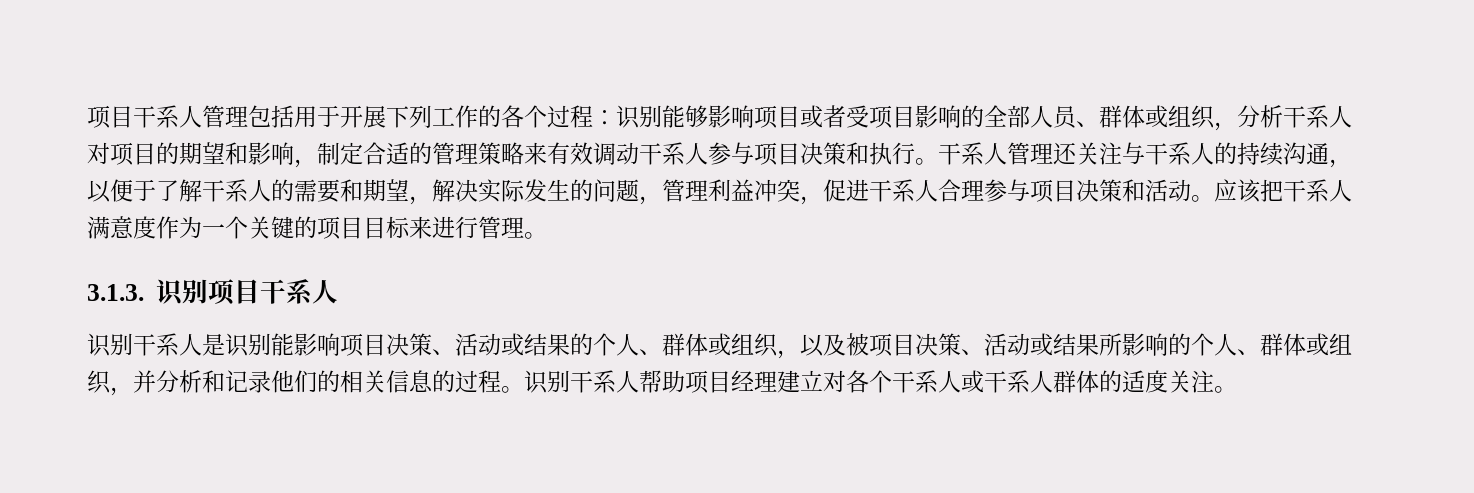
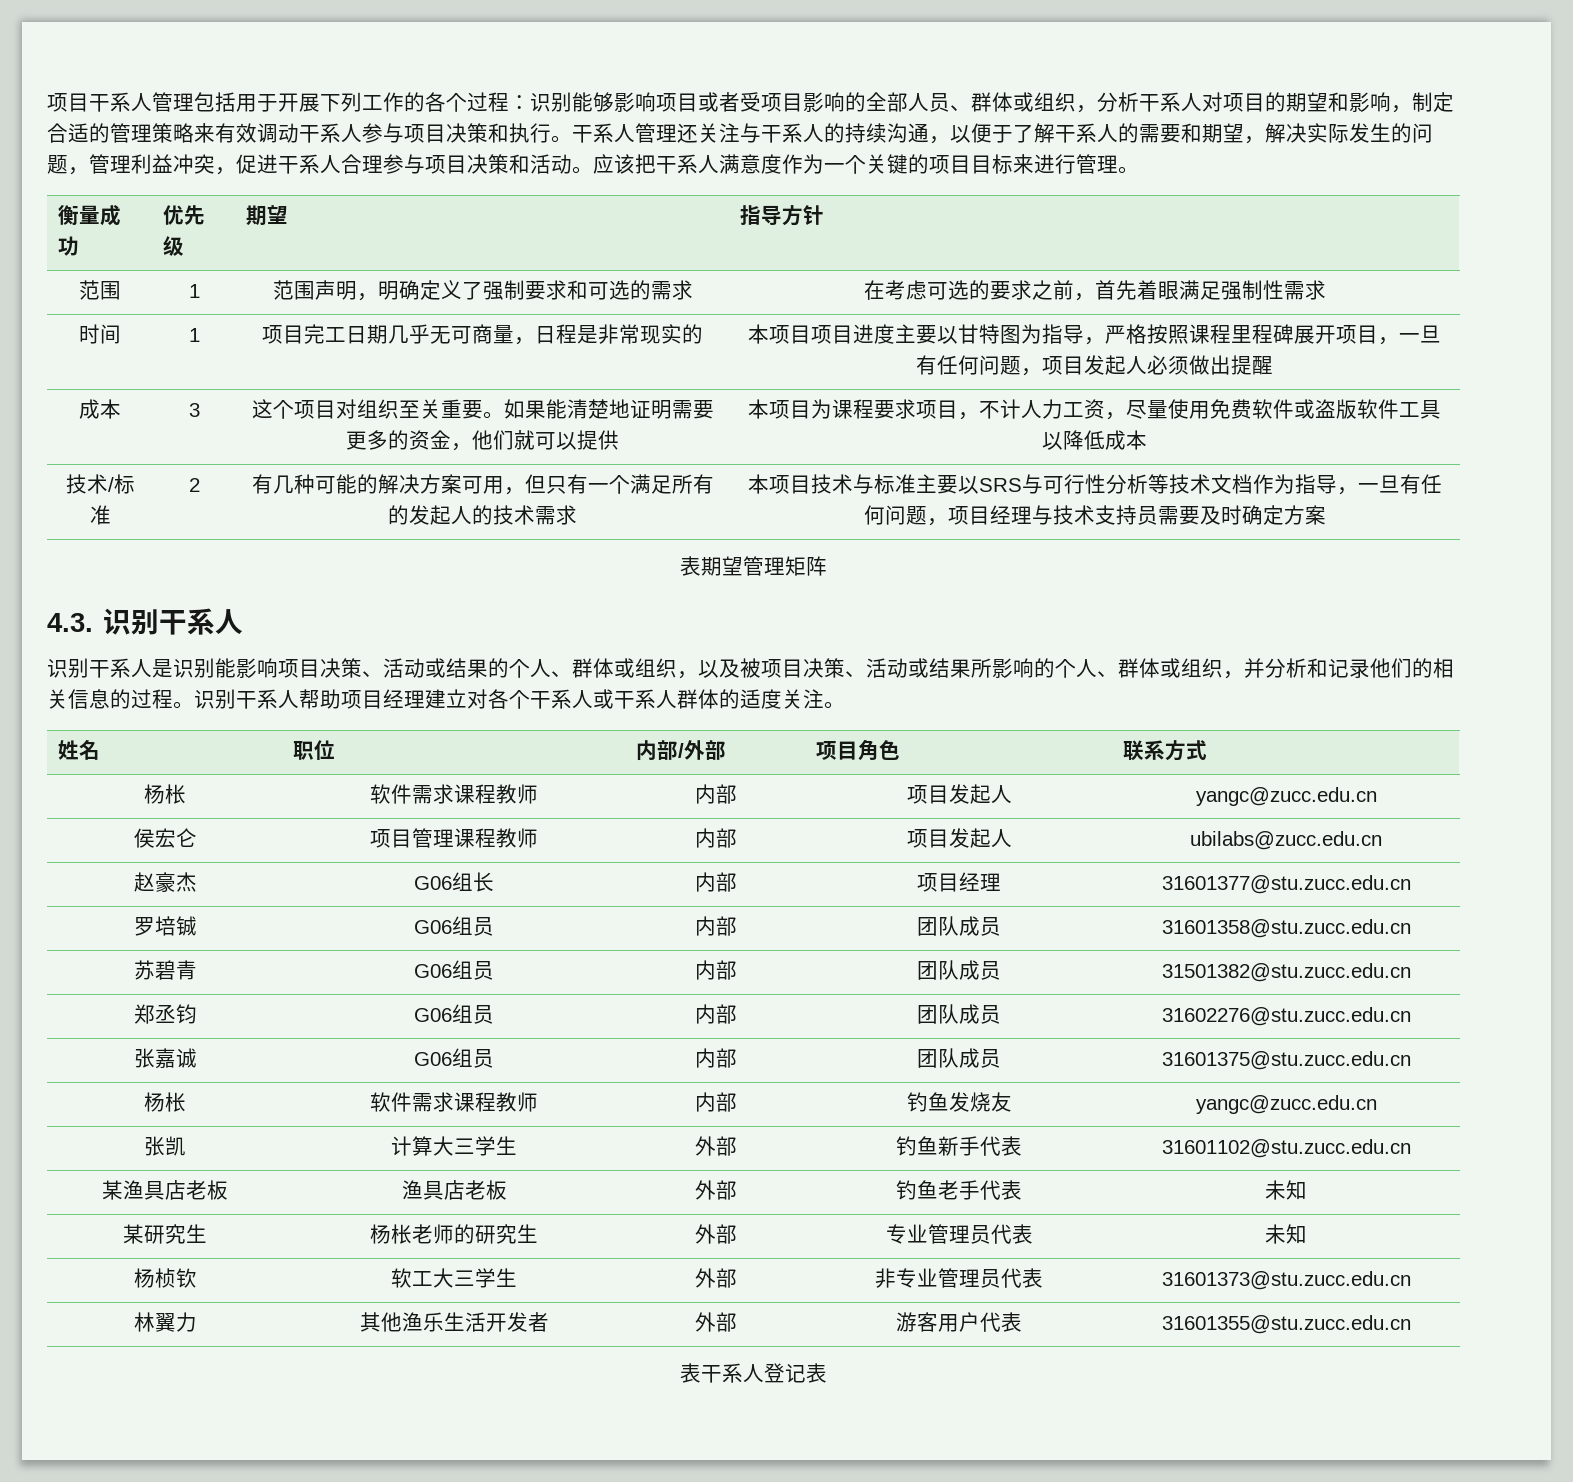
- 3.1.3.识别项目干系人
+ 衡量成功 | 优先级 | 期望 | 指导方针
+ 范围 | 1 | 范围声明，明确定义了强制要求和可选的需求 | 在考虑可选的要求之前，首先着眼满足强制性需求
+ 时间 | 1 | 项目完工日期几乎无可商量，日程是非常现实的 | 本项目项目进度主要以甘特图为指导，严格按照课程里程碑展开项目，一旦有任何问题，项目发起人必须做出提醒
+ 成本 | 3 | 这个项目对组织至关重要。如果能清楚地证明需要更多的资金，他们就可以提供 | 本项目为课程要求项目，不计人力工资，尽量使用免费软件或盗版软件工具以降低成本
+ 技术/标准 | 2 | 有几种可能的解决方案可用，但只有一个满足所有的发起人的技术需求 | 本项目技术与标准主要以SRS与可行性分析等技术文档作为指导，一旦有任何问题，项目经理与技术支持员需要及时确定方案
+ 表期望管理矩阵
+ 4.3.识别干系人
+ 姓名 | 职位 | 内部/外部 | 项目角色 | 联系方式
+ 杨枨 | 软件需求课程教师 | 内部 | 项目发起人 | yangc@zucc.edu.cn
+ 侯宏仑 | 项目管理课程教师 | 内部 | 项目发起人 | ubilabs@zucc.edu.cn
+ 赵豪杰 | G06组长 | 内部 | 项目经理 | 31601377@stu.zucc.edu.cn
+ 罗培铖 | G06组员 | 内部 | 团队成员 | 31601358@stu.zucc.edu.cn
+ 苏碧青 | G06组员 | 内部 | 团队成员 | 31501382@stu.zucc.edu.cn
+ 郑丞钧 | G06组员 | 内部 | 团队成员 | 31602276@stu.zucc.edu.cn
+ 张嘉诚 | G06组员 | 内部 | 团队成员 | 31601375@stu.zucc.edu.cn
+ 杨枨 | 软件需求课程教师 | 内部 | 钓鱼发烧友 | yangc@zucc.edu.cn
+ 张凯 | 计算大三学生 | 外部 | 钓鱼新手代表 | 31601102@stu.zucc.edu.cn
+ 某渔具店老板 | 渔具店老板 | 外部 | 钓鱼老手代表 | 未知
+ 某研究生 | 杨枨老师的研究生 | 外部 | 专业管理员代表 | 未知
+ 杨桢钦 | 软工大三学生 | 外部 | 非专业管理员代表 | 31601373@stu.zucc.edu.cn
+ 林翼力 | 其他渔乐生活开发者 | 外部 | 游客用户代表 | 31601355@stu.zucc.edu.cn
+ 表干系人登记表

